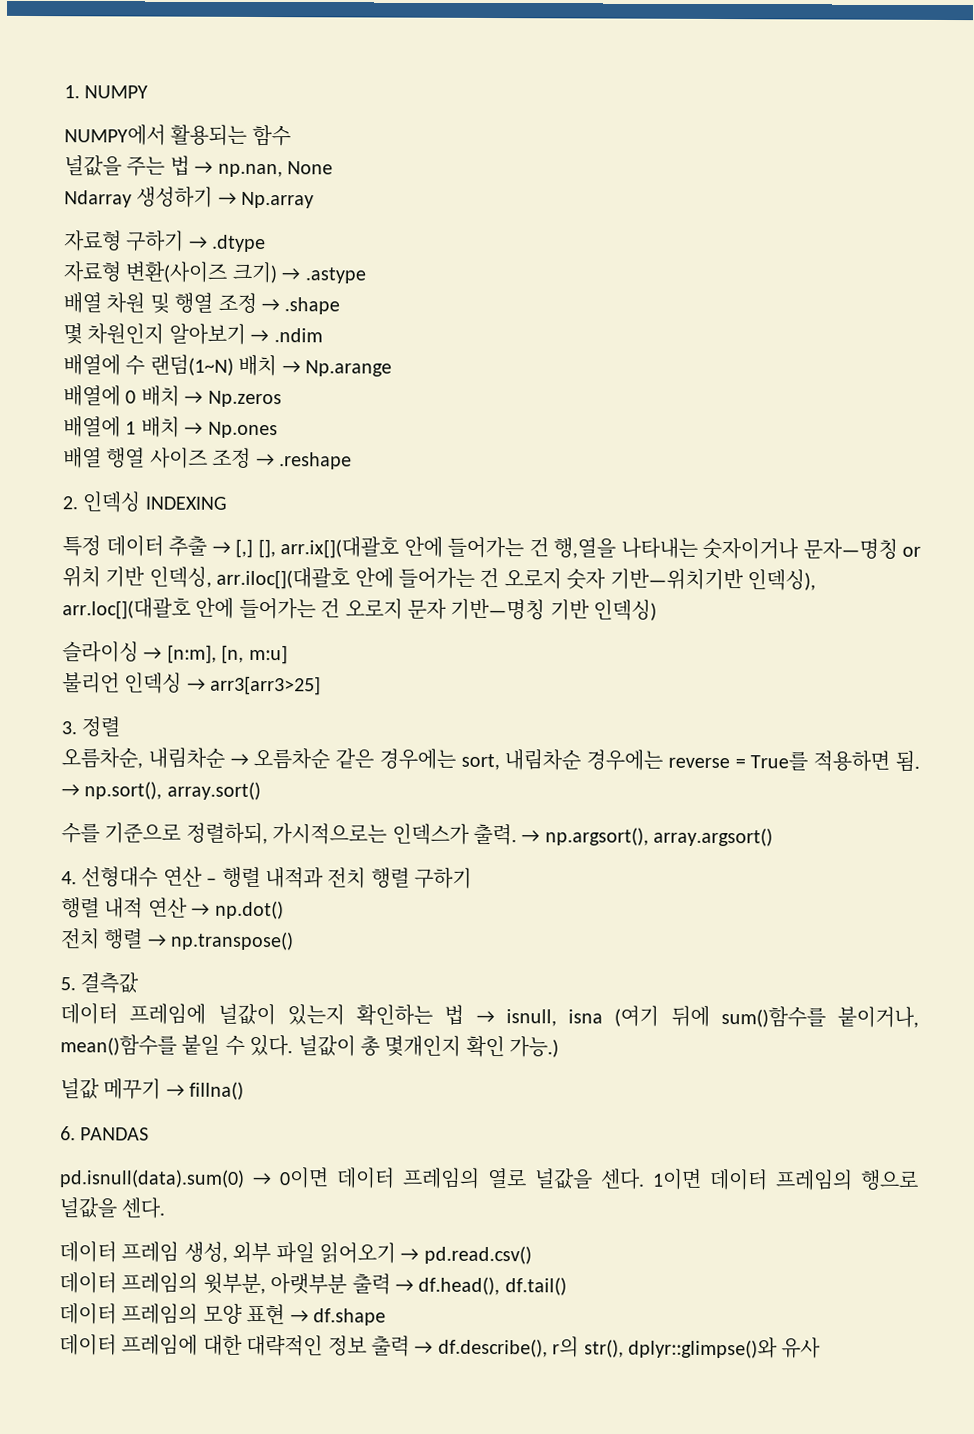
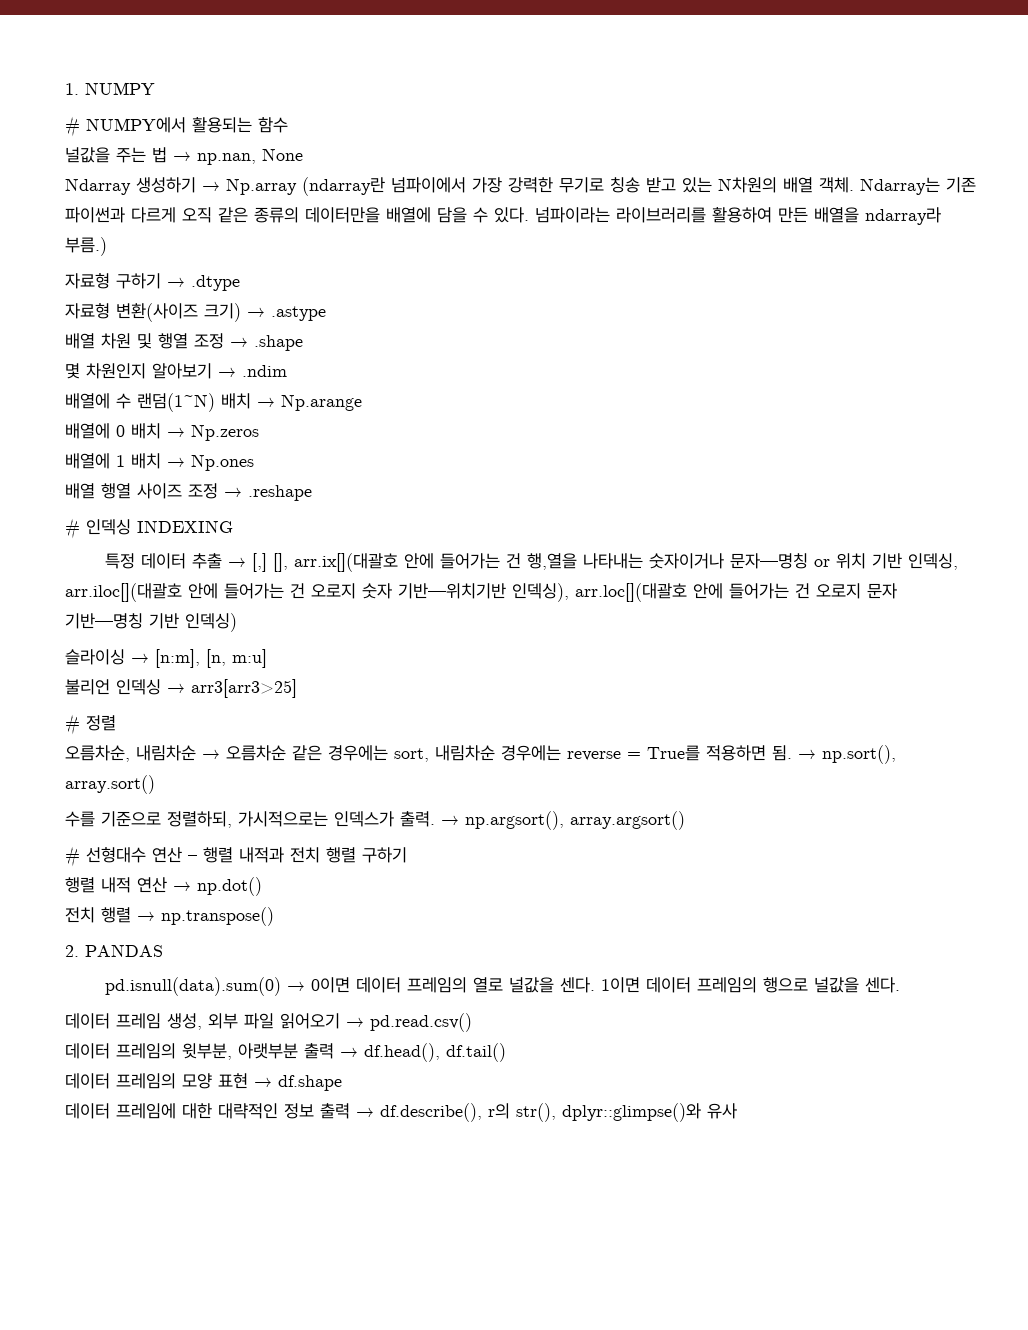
- NUMPY에서 활용되는 함수
+ # NUMPY에서 활용되는 함수
- Ndarray 생성하기 → Np.array
+ Ndarray 생성하기 → Np.array (ndarray란 넘파이에서 가장 강력한 무기로 칭송 받고 있는 N차원의 배열 객체. Ndarray는 기존 파이썬과 다르게 오직 같은 종류의 데이터만을 배열에 담을 수 있다. 넘파이라는 라이브러리를 활용하여 만든 배열을 ndarray라 부름.)
- 2. 인덱싱 INDEXING
+ # 인덱싱 INDEXING
- 3. 정렬
+ # 정렬
- 4. 선형대수 연산 – 행렬 내적과 전치 행렬 구하기
+ # 선형대수 연산 – 행렬 내적과 전치 행렬 구하기
- 5. 결측값
- 데이터 프레임에 널값이 있는지 확인하는 법 → isnull, isna (여기 뒤에 sum()함수를 붙이거나, mean()함수를 붙일 수 있다. 널값이 총 몇개인지 확인 가능.)
- 널값 메꾸기 → fillna()
- 6. PANDAS
+ 2. PANDAS

